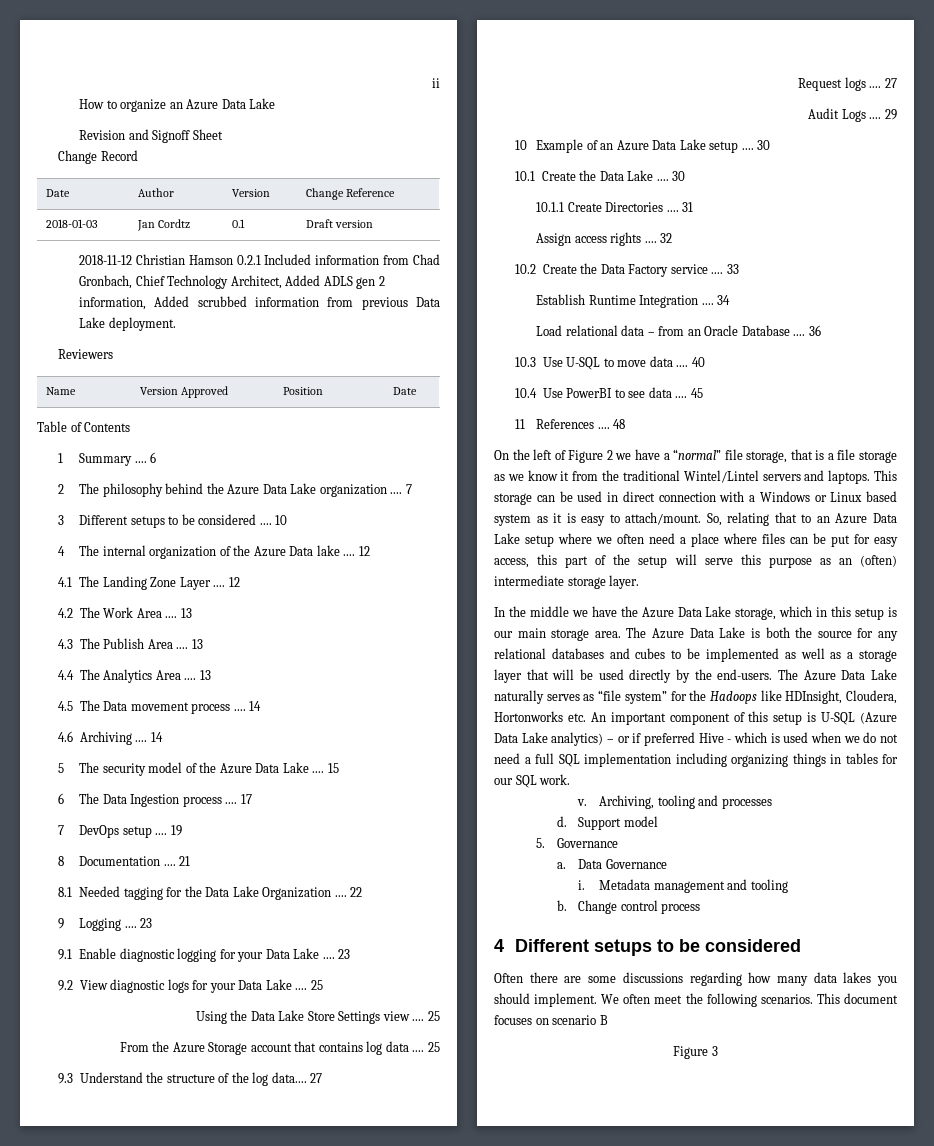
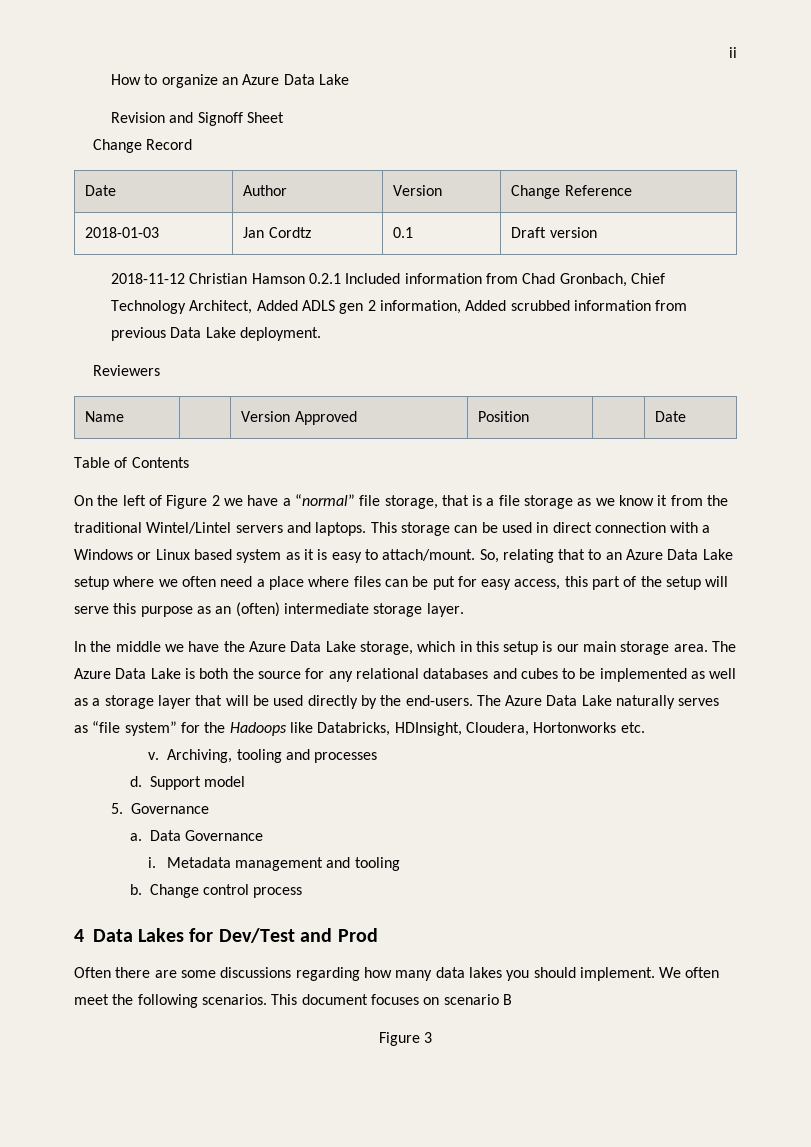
- 1 Summary .... 6
- 2 The philosophy behind the Azure Data Lake organization .... 7
- 3 Different setups to be considered .... 10
- 4 The internal organization of the Azure Data lake .... 12
- 4.1 The Landing Zone Layer .... 12
- 4.2 The Work Area .... 13
- 4.3 The Publish Area .... 13
- 4.4 The Analytics Area .... 13
- 4.5 The Data movement process .... 14
- 4.6 Archiving .... 14
- 5 The security model of the Azure Data Lake .... 15
- 6 The Data Ingestion process .... 17
- 7 DevOps setup .... 19
- 8 Documentation .... 21
- 8.1 Needed tagging for the Data Lake Organization .... 22
- 9 Logging .... 23
- 9.1 Enable diagnostic logging for your Data Lake .... 23
- 9.2 View diagnostic logs for your Data Lake .... 25
- Using the Data Lake Store Settings view .... 25
- From the Azure Storage account that contains log data .... 25
- 9.3 Understand the structure of the log data.... 27
- Request logs .... 27
- Audit Logs .... 29
- 10 Example of an Azure Data Lake setup .... 30
- 10.1 Create the Data Lake .... 30
- 10.1.1 Create Directories .... 31
- Assign access rights .... 32
- 10.2 Create the Data Factory service .... 33
- Establish Runtime Integration .... 34
- Load relational data – from an Oracle Database .... 36
- 10.3 Use U-SQL to move data .... 40
- 10.4 Use PowerBI to see data .... 45
- 11 References .... 48
- The Azure Data Lake naturally serves as “file system” for the Hadoops like HDInsight, Cloudera, Hortonworks etc. An important component of this setup is U-SQL (Azure Data Lake analytics) – or if preferred Hive - which is used when we do not need a full SQL implementation including organizing things in tables for our SQL work.
+ The Azure Data Lake naturally serves as “file system” for the Hadoops like Databricks, HDInsight, Cloudera, Hortonworks etc.
- 4 Different setups to be considered
+ 4 Data Lakes for Dev/Test and Prod

